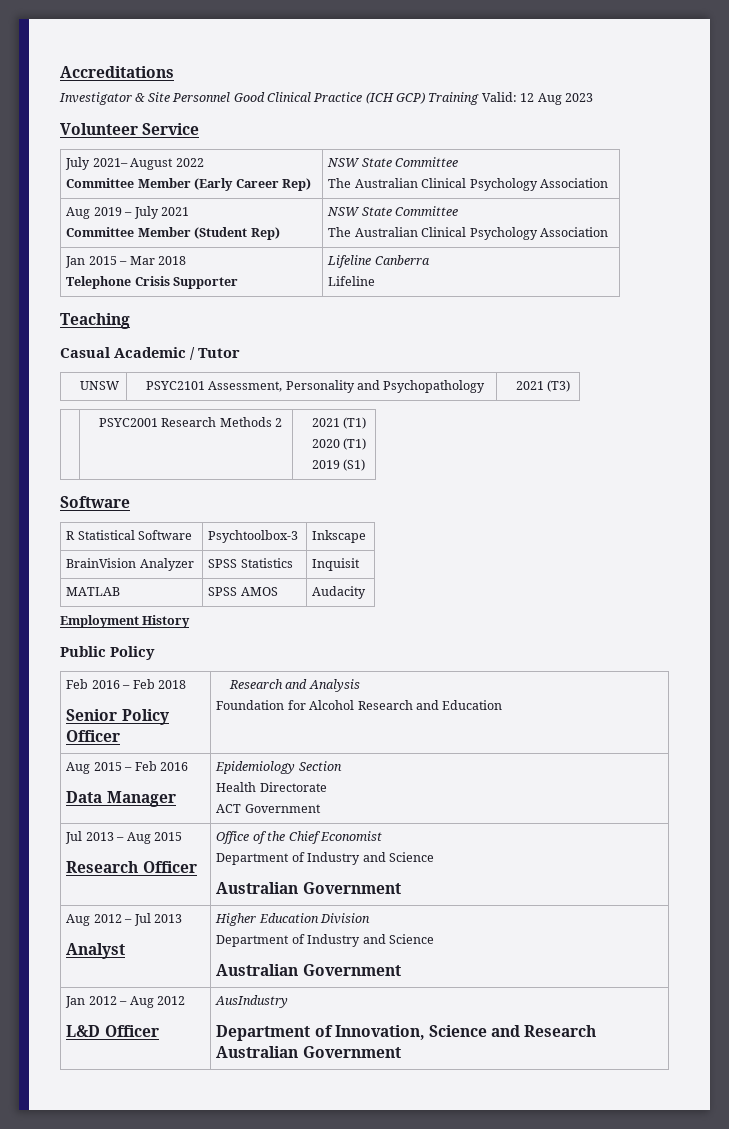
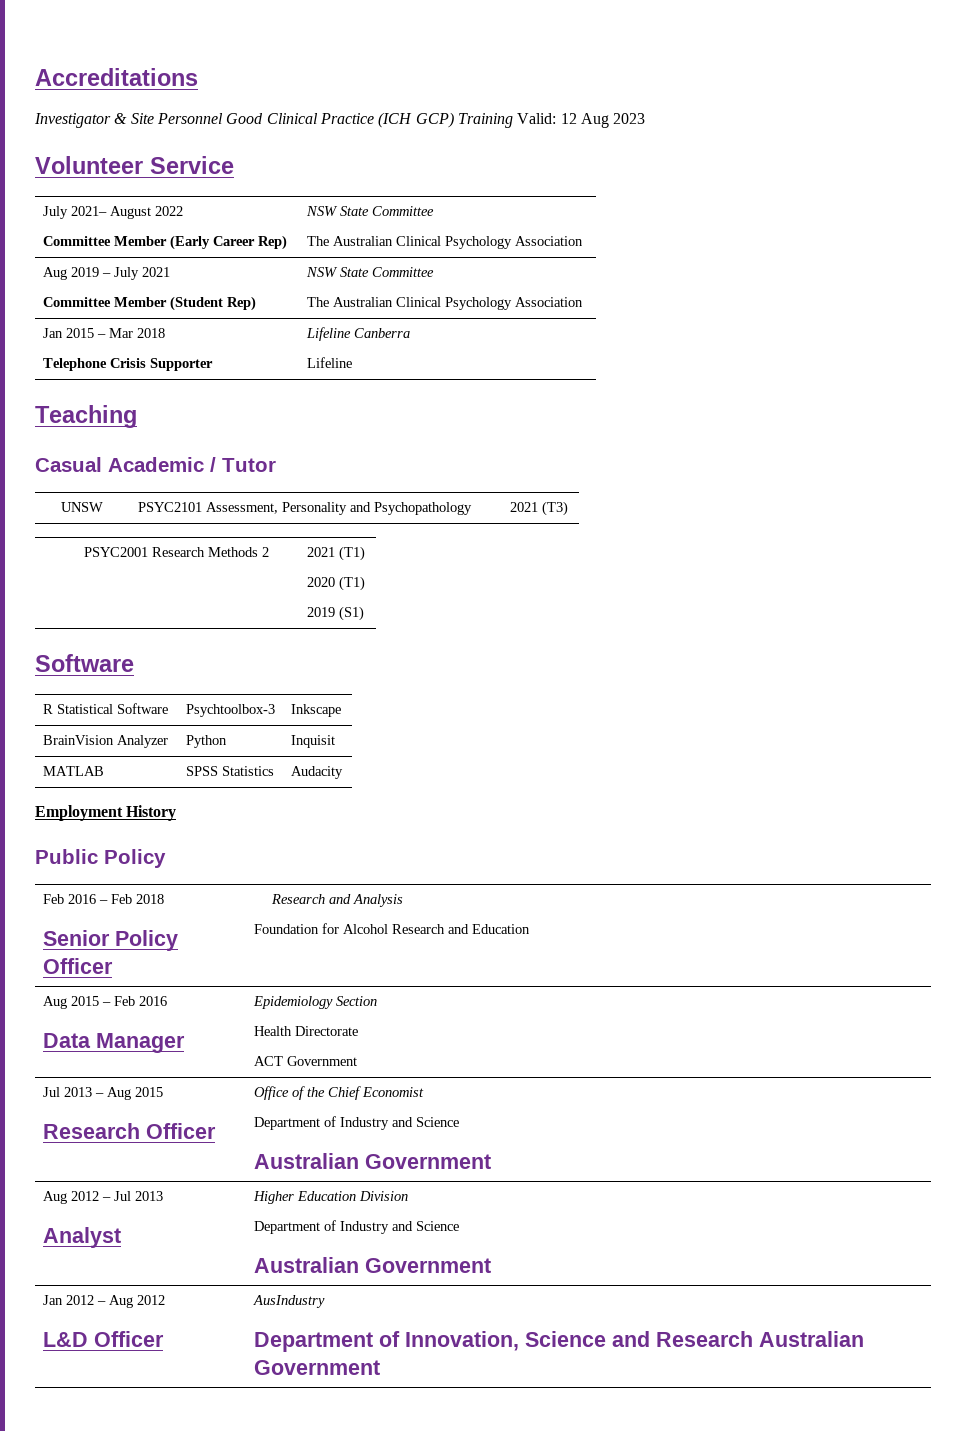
- BrainVision Analyzer | SPSS Statistics | Inquisit
+ BrainVision Analyzer | Python | Inquisit
- MATLAB | SPSS AMOS | Audacity
+ MATLAB | SPSS Statistics | Audacity

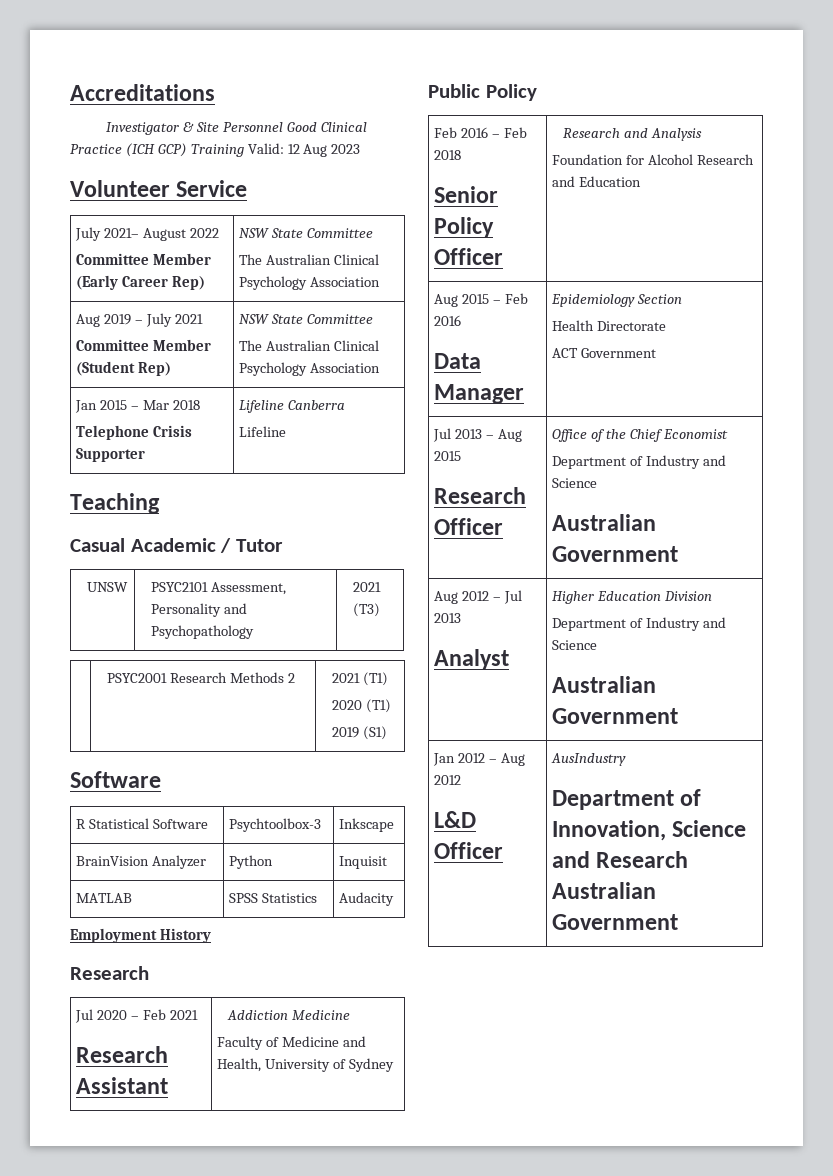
  Employment History
+ Research
+ Jul 2020 – Feb 2021
+ Research Assistant | Addiction Medicine
+ Faculty of Medicine and Health, University of Sydney

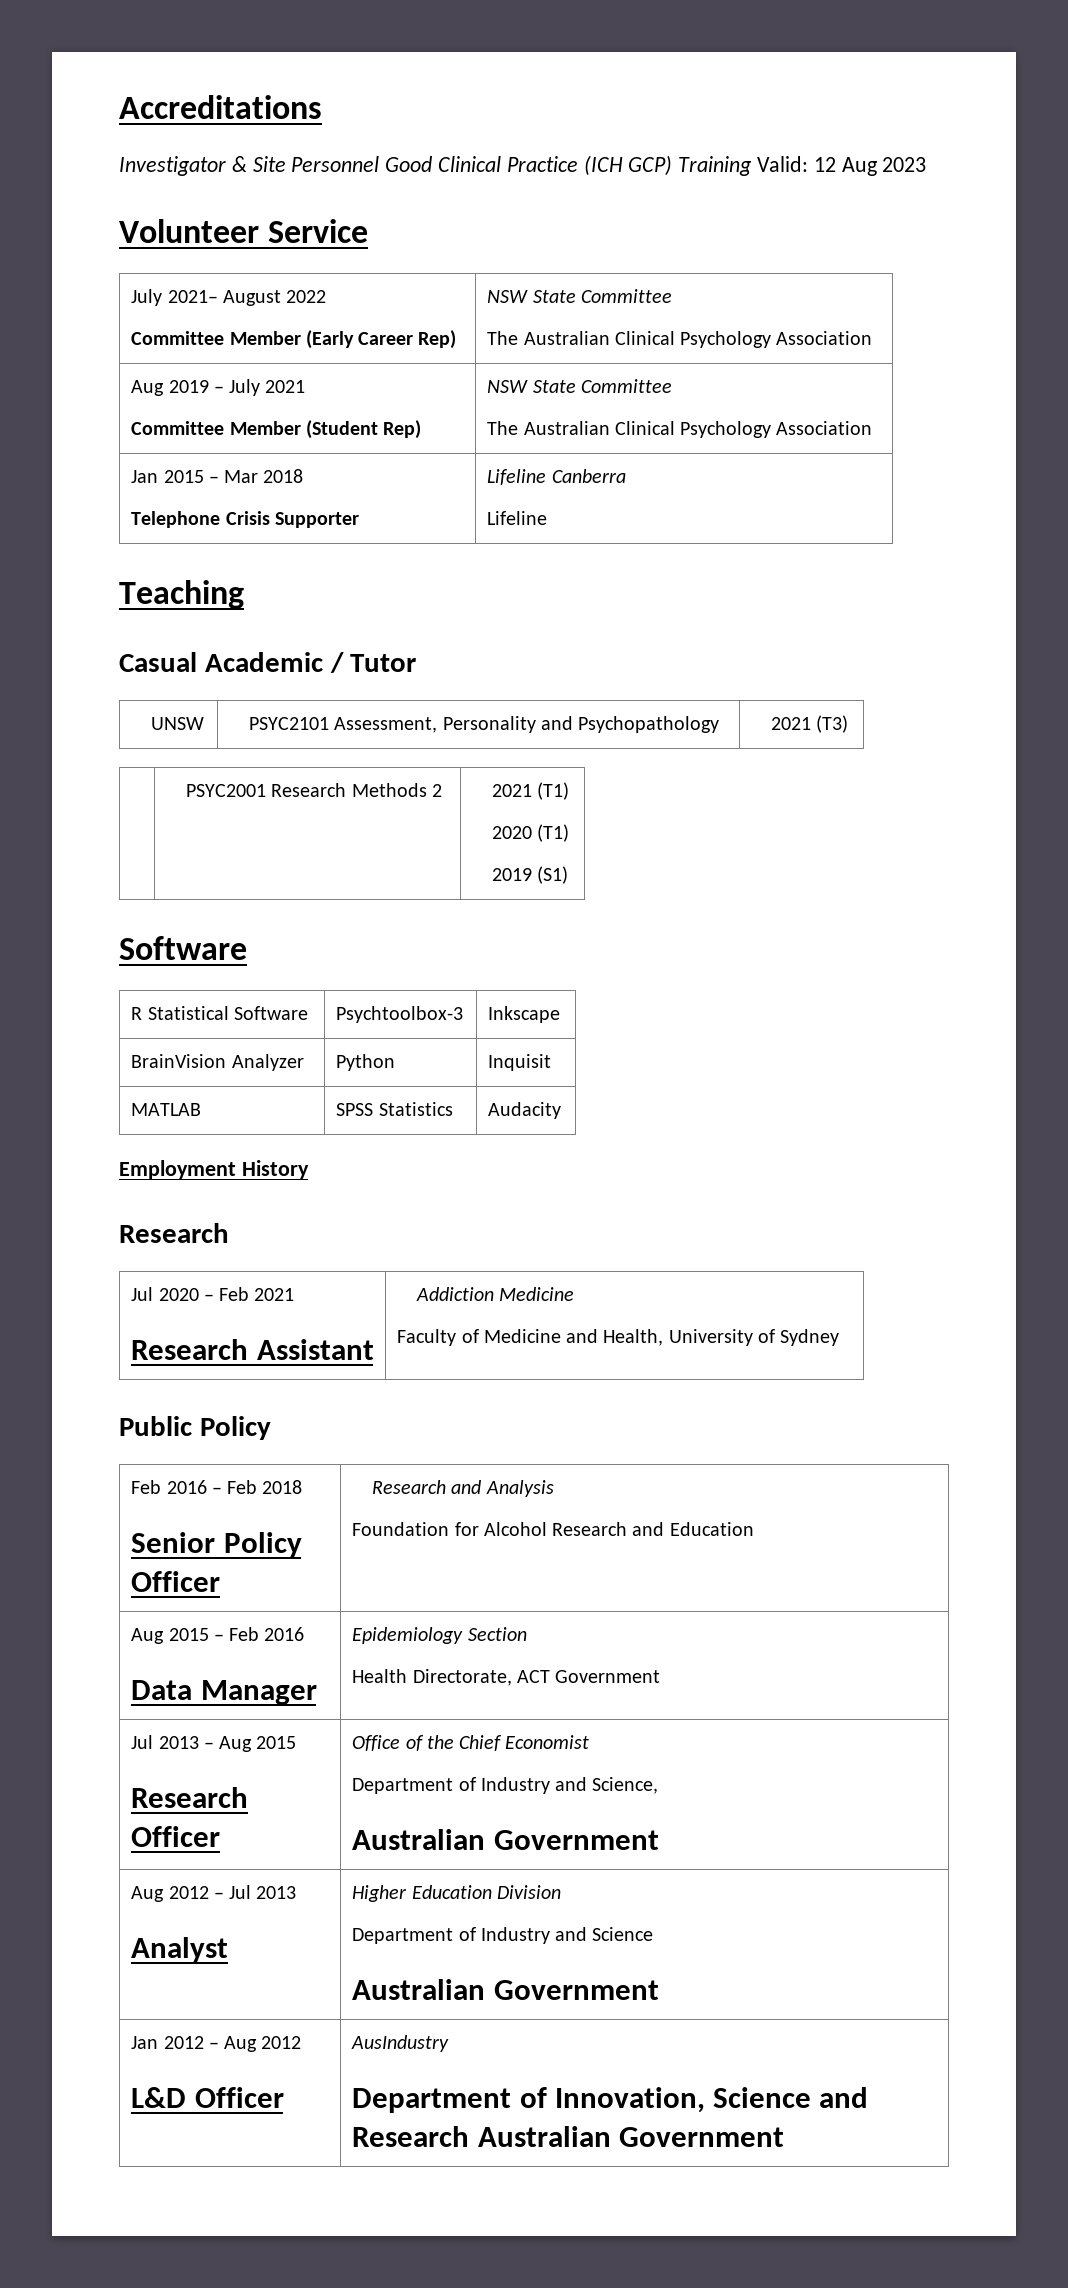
  Aug 2015 – Feb 2016
  Data Manager | Epidemiology Section
- Health Directorate
- ACT Government
+ Health Directorate, ACT Government
  Jul 2013 – Aug 2015
  Research Officer | Office of the Chief Economist
- Department of Industry and Science
+ Department of Industry and Science,

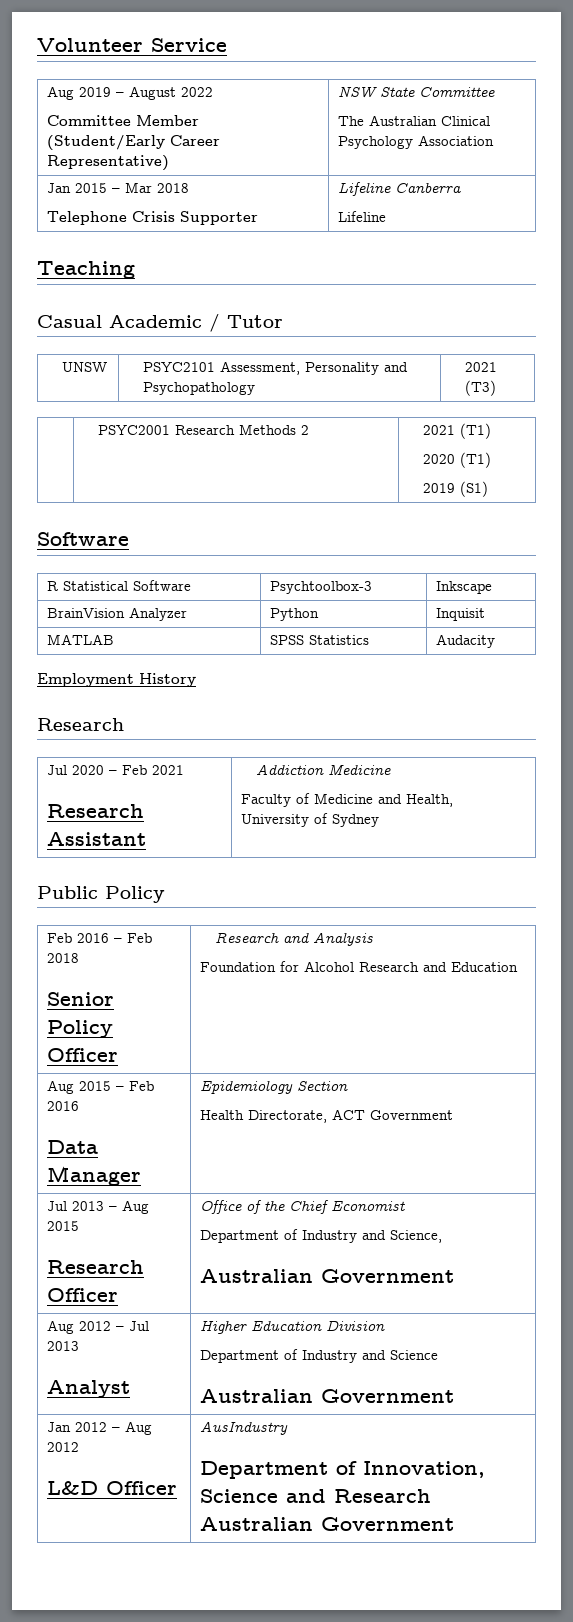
- Accreditations
- Investigator & Site Personnel Good Clinical Practice (ICH GCP) Training Valid: 12 Aug 2023
- July 2021– August 2022
- Committee Member (Early Career Rep) | NSW State Committee
- The Australian Clinical Psychology Association
- Aug 2019 – July 2021
- Committee Member (Student Rep) | NSW State Committee
+ Aug 2019 – August 2022
+ Committee Member (Student/Early Career Representative) | NSW State Committee

